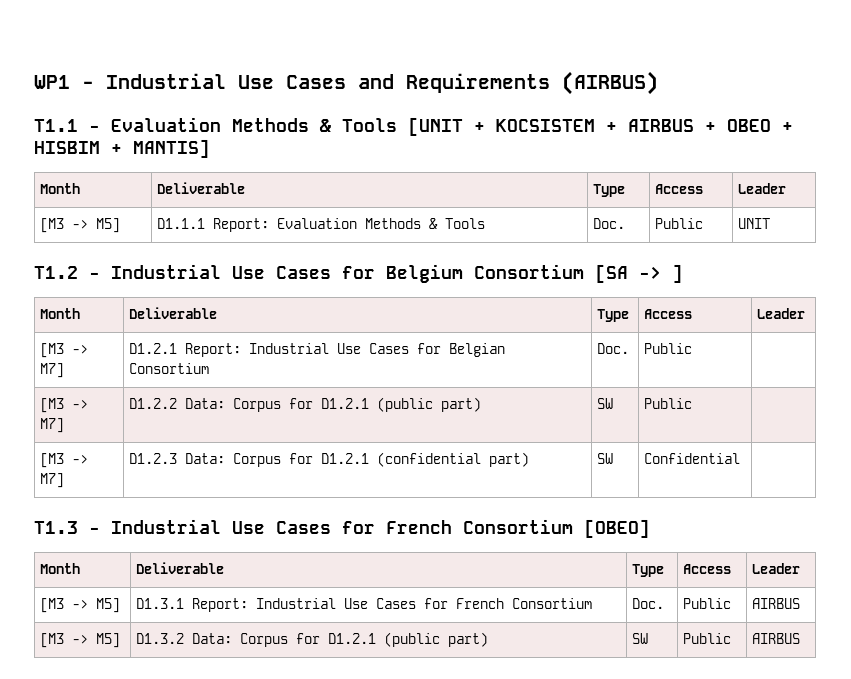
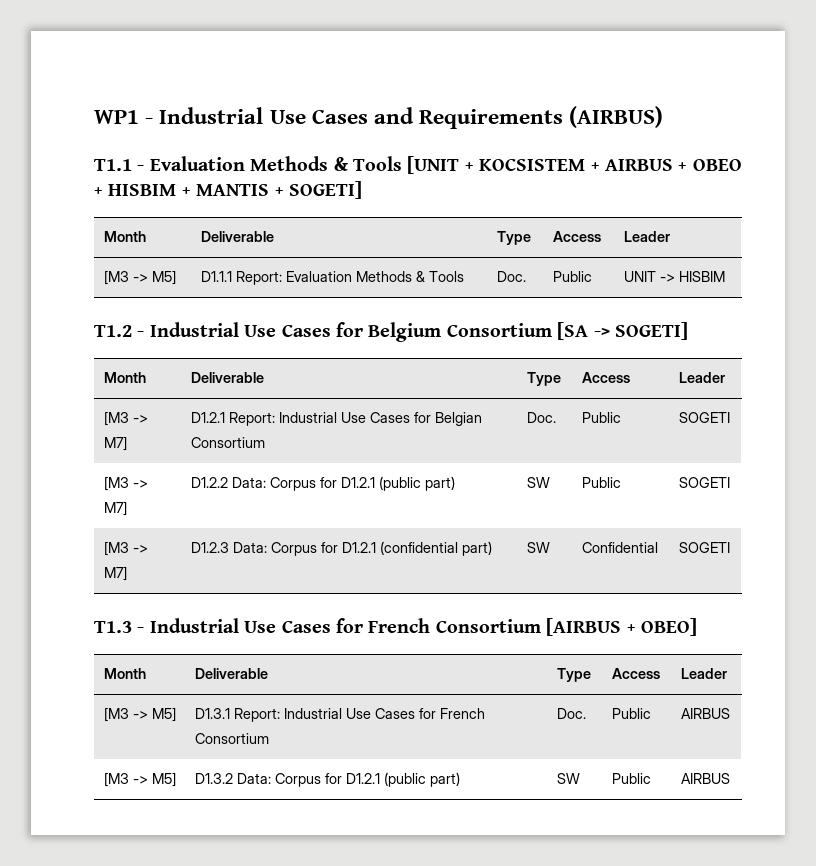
- T1.1 - Evaluation Methods & Tools [UNIT + KOCSISTEM + AIRBUS + OBEO + HISBIM + MANTIS]
+ T1.1 - Evaluation Methods & Tools [UNIT + KOCSISTEM + AIRBUS + OBEO + HISBIM + MANTIS + SOGETI]
- [M3 -> M5] | D1.1.1 Report: Evaluation Methods & Tools | Doc. | Public | UNIT
+ [M3 -> M5] | D1.1.1 Report: Evaluation Methods & Tools | Doc. | Public | UNIT -> HISBIM
- T1.2 - Industrial Use Cases for Belgium Consortium [SA -> ]
+ T1.2 - Industrial Use Cases for Belgium Consortium [SA -> SOGETI]
- [M3 -> M7] | D1.2.1 Report: Industrial Use Cases for Belgian Consortium | Doc. | Public |
+ [M3 -> M7] | D1.2.1 Report: Industrial Use Cases for Belgian Consortium | Doc. | Public | SOGETI
- [M3 -> M7] | D1.2.2 Data: Corpus for D1.2.1 (public part) | SW | Public |
+ [M3 -> M7] | D1.2.2 Data: Corpus for D1.2.1 (public part) | SW | Public | SOGETI
- [M3 -> M7] | D1.2.3 Data: Corpus for D1.2.1 (confidential part) | SW | Confidential |
+ [M3 -> M7] | D1.2.3 Data: Corpus for D1.2.1 (confidential part) | SW | Confidential | SOGETI
- T1.3 - Industrial Use Cases for French Consortium [OBEO]
+ T1.3 - Industrial Use Cases for French Consortium [AIRBUS + OBEO]

